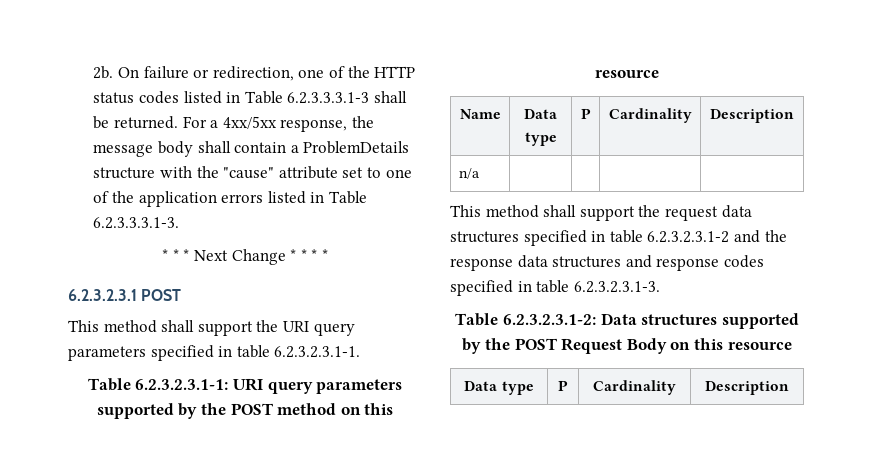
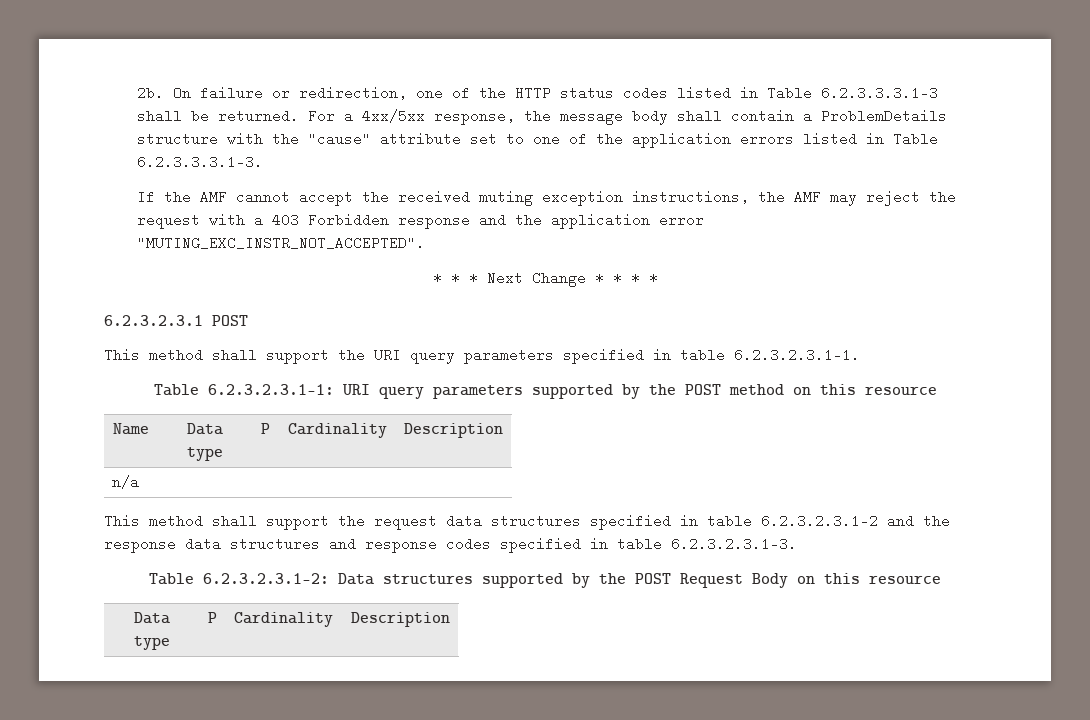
+ If the AMF cannot accept the received muting exception instructions, the AMF may reject the request with a 403 Forbidden response and the application error "MUTING_EXC_INSTR_NOT_ACCEPTED".

